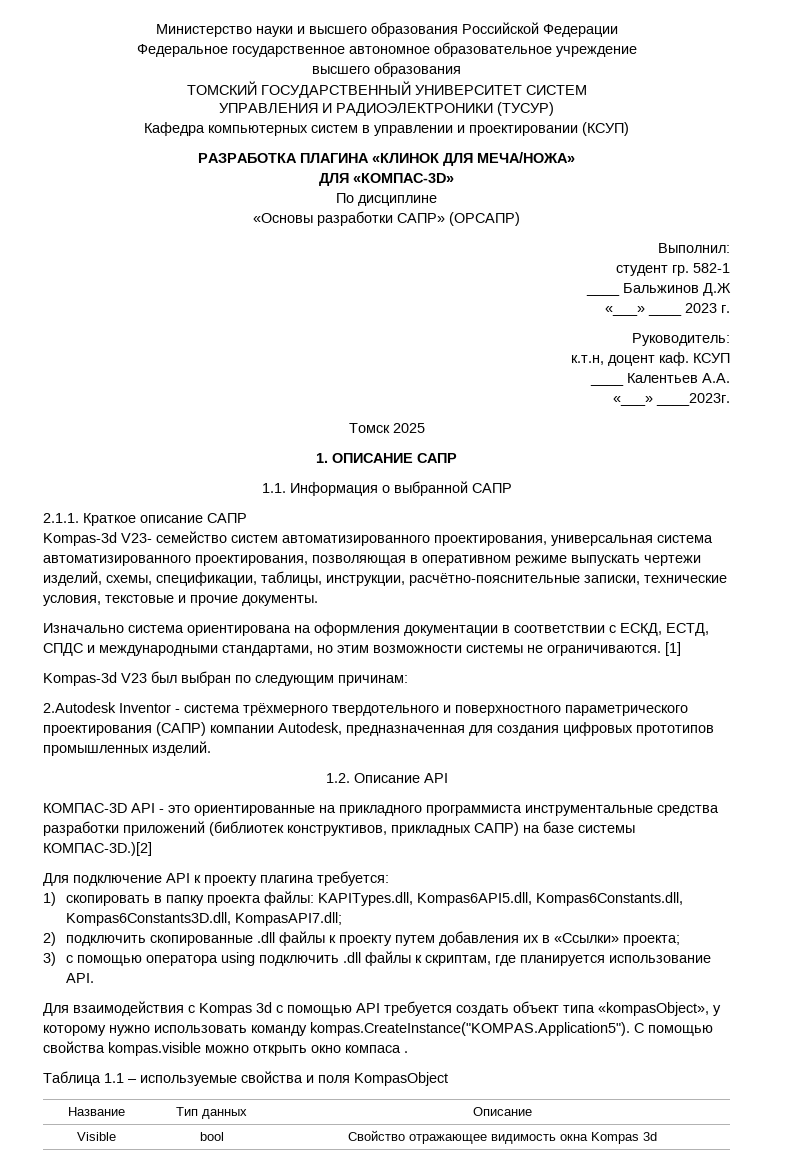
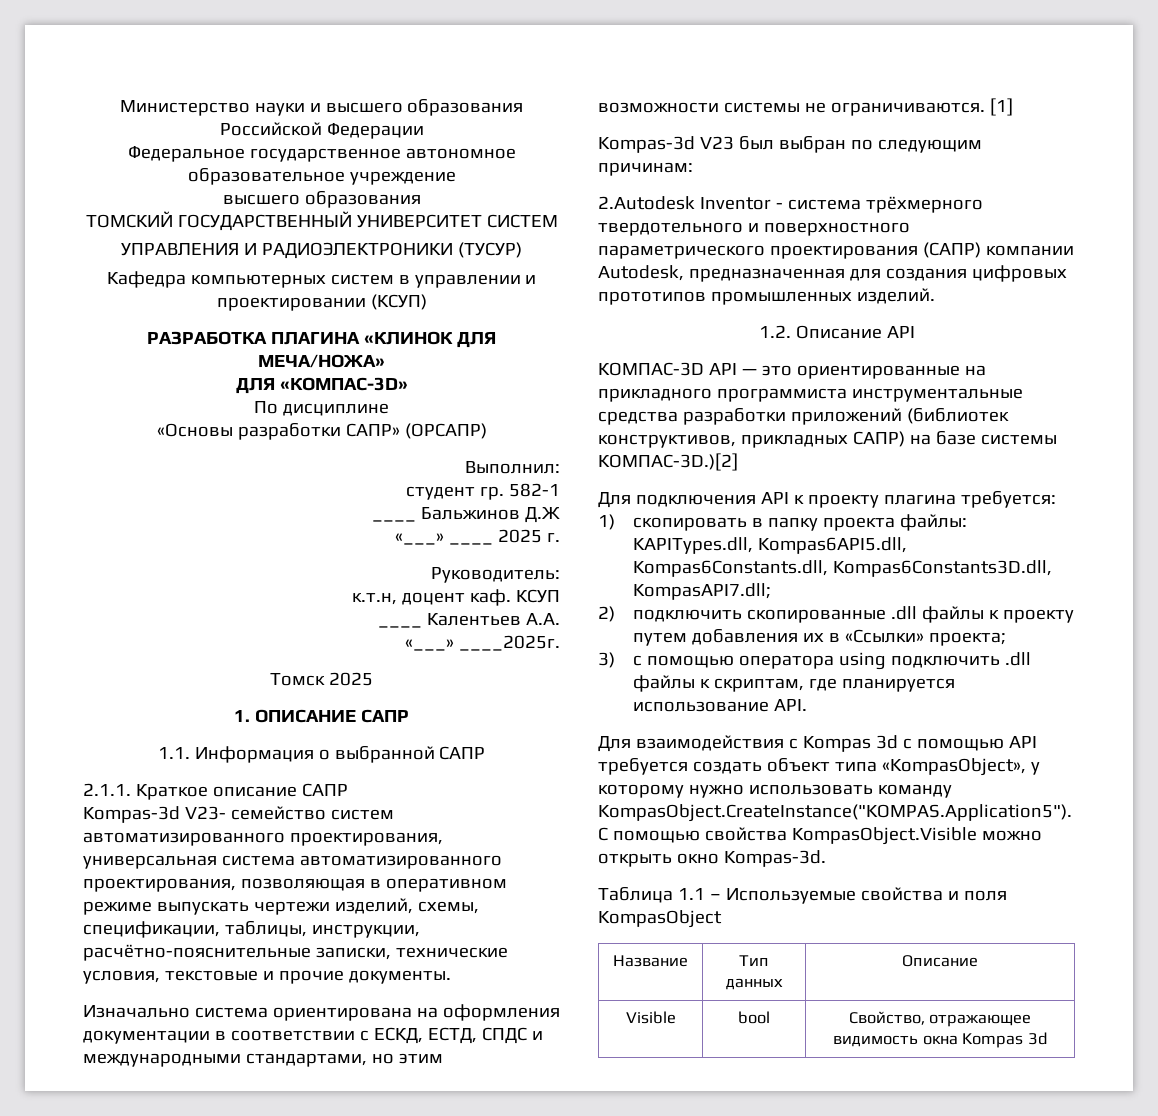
- «___» ____ 2023 г.
+ «___» ____ 2025 г.
- «___» ____2023г.
+ «___» ____2025г.
- КОМПАС-3D API - это ориентированные на прикладного программиста инструментальные средства разработки приложений (библиотек конструктивов, прикладных САПР) на базе системы КОМПАС-3D.)[2]
+ КОМПАС-3D API — это ориентированные на прикладного программиста инструментальные средства разработки приложений (библиотек конструктивов, прикладных САПР) на базе системы КОМПАС-3D.)[2]
- Для подключение API к проекту плагина требуется:
+ Для подключения API к проекту плагина требуется:
- Для взаимодействия с Kompas 3d с помощью API требуется создать объект типа «kompasObject», у которому нужно использовать команду kompas.CreateInstance("KOMPAS.Application5"). С помощью свойства kompas.visible можно открыть окно компаса .
+ Для взаимодействия с Kompas 3d с помощью API требуется создать объект типа «KompasObject», у которому нужно использовать команду KompasObject.CreateInstance("KOMPAS.Application5"). С помощью свойства KompasObject.Visible можно открыть окно Kompas-3d.
- Таблица 1.1 – используемые свойства и поля KompasObject
+ Таблица 1.1 – Используемые свойства и поля KompasObject
- Visible | bool | Свойство отражающее видимость окна Kompas 3d
+ Visible | bool | Свойство, отражающее видимость окна Kompas 3d

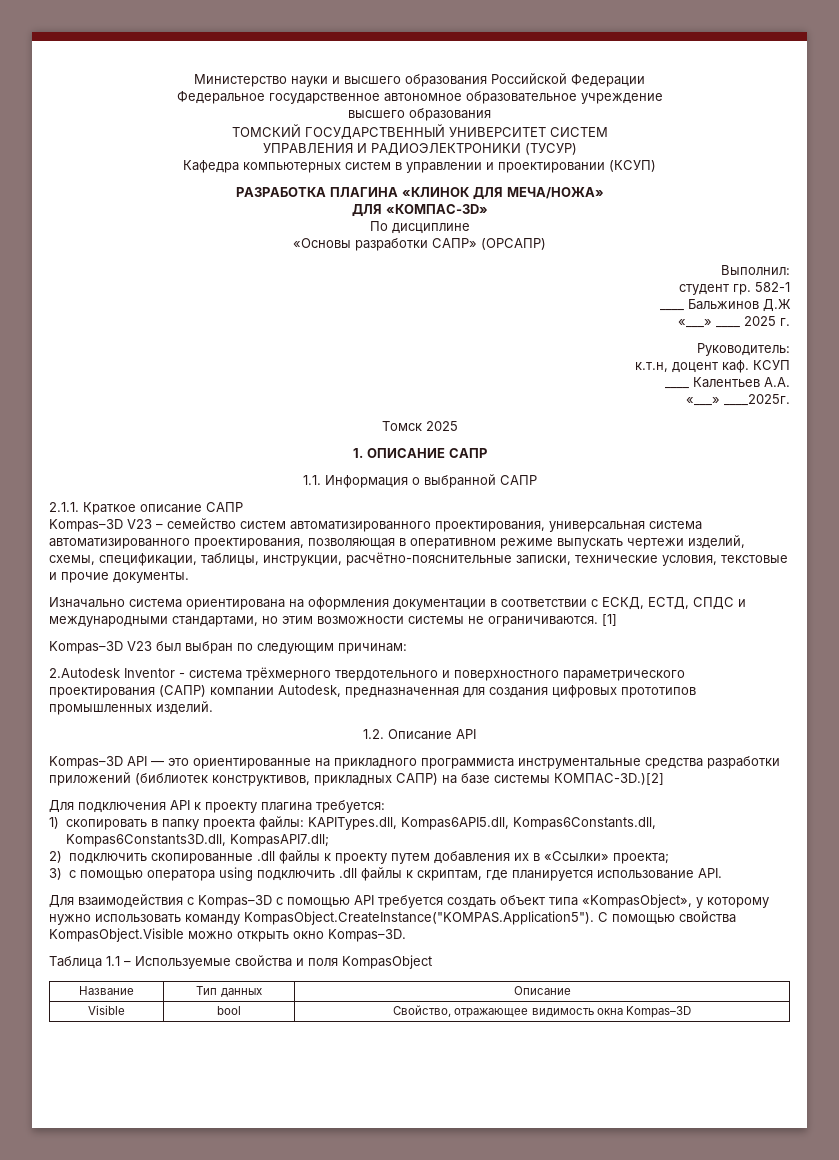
- Kompas-3d V23- семейство систем автоматизированного проектирования, универсальная система автоматизированного проектирования, позволяющая в оперативном режиме выпускать чертежи изделий, схемы, спецификации, таблицы, инструкции, расчётно-пояснительные записки, технические условия, текстовые и прочие документы.
+ Kompas–3D V23 – семейство систем автоматизированного проектирования, универсальная система автоматизированного проектирования, позволяющая в оперативном режиме выпускать чертежи изделий, схемы, спецификации, таблицы, инструкции, расчётно-пояснительные записки, технические условия, текстовые и прочие документы.
- Kompas-3d V23 был выбран по следующим причинам:
+ Kompas–3D V23 был выбран по следующим причинам:
- КОМПАС-3D API — это ориентированные на прикладного программиста инструментальные средства разработки приложений (библиотек конструктивов, прикладных САПР) на базе системы КОМПАС-3D.)[2]
+ Kompas–3D API — это ориентированные на прикладного программиста инструментальные средства разработки приложений (библиотек конструктивов, прикладных САПР) на базе системы КОМПАС-3D.)[2]
- Для взаимодействия с Kompas 3d с помощью API требуется создать объект типа «KompasObject», у которому нужно использовать команду KompasObject.CreateInstance("KOMPAS.Application5"). С помощью свойства KompasObject.Visible можно открыть окно Kompas-3d.
+ Для взаимодействия с Kompas–3D с помощью API требуется создать объект типа «KompasObject», у которому нужно использовать команду KompasObject.CreateInstance("KOMPAS.Application5"). С помощью свойства KompasObject.Visible можно открыть окно Kompas–3D.
- Visible | bool | Свойство, отражающее видимость окна Kompas 3d
+ Visible | bool | Свойство, отражающее видимость окна Kompas–3D

